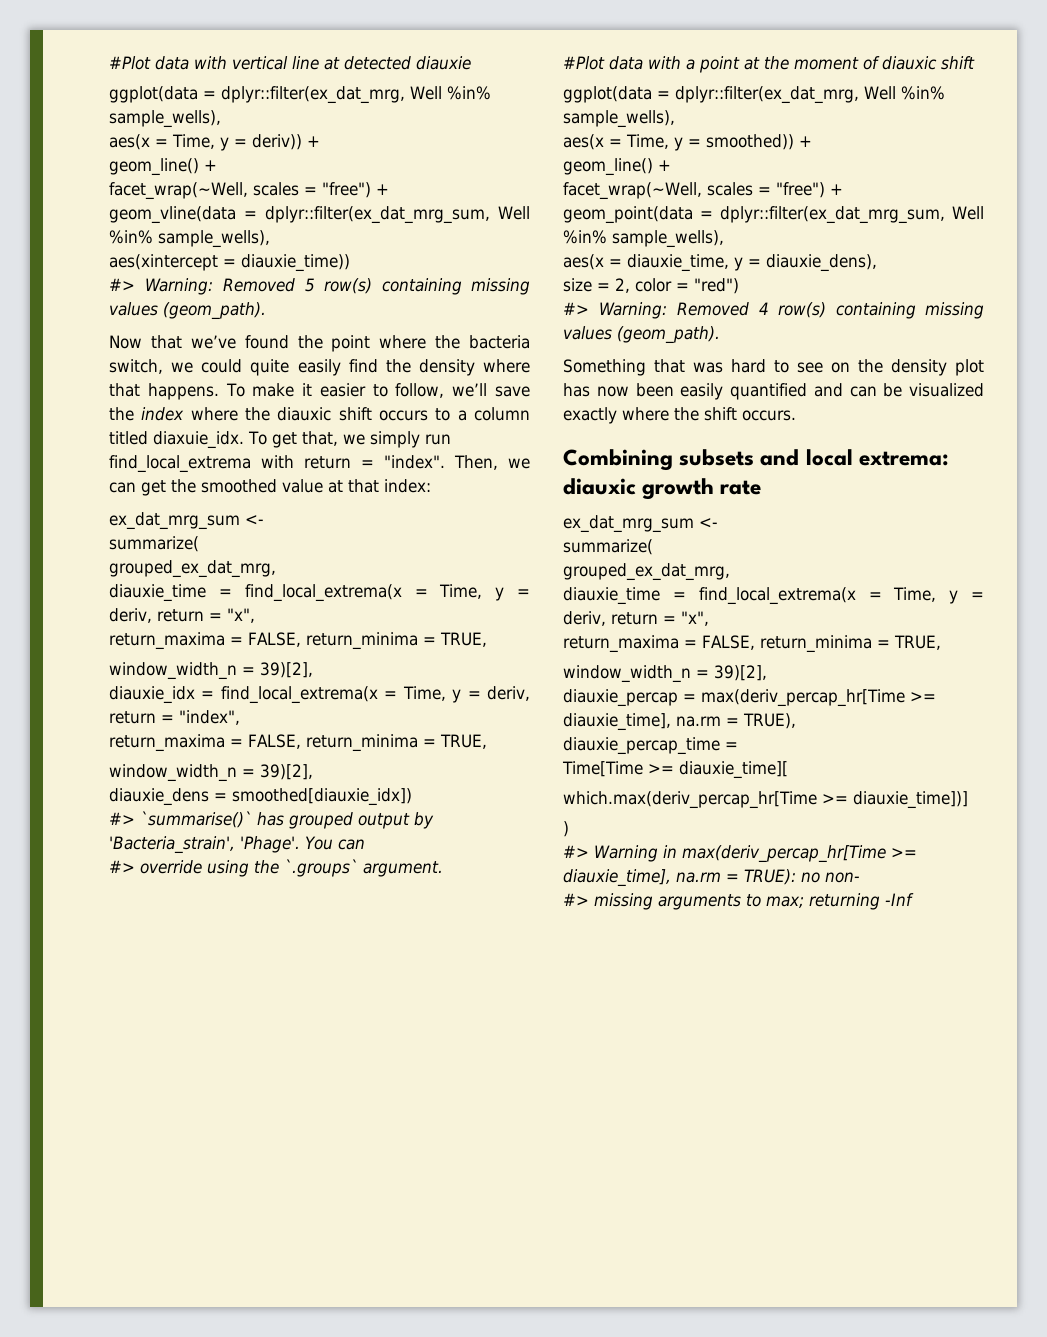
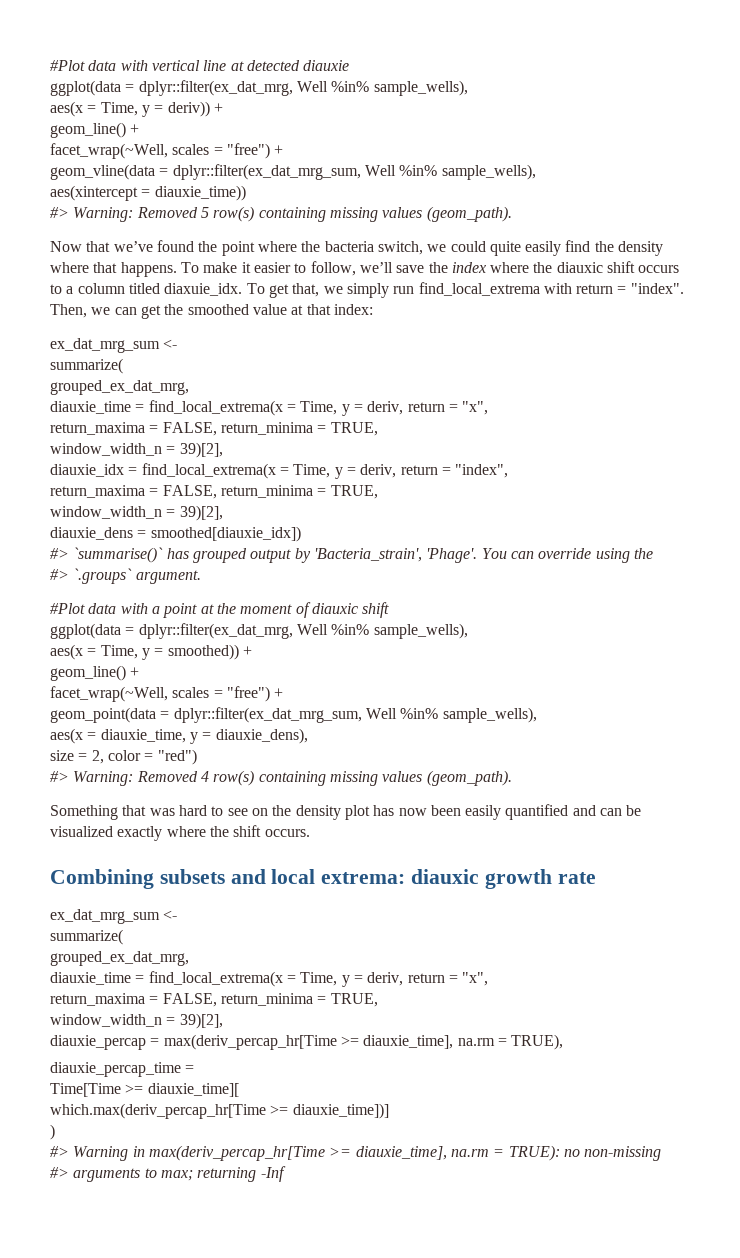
- You can
- #> override using the `.groups` argument.
+ You can override using the
+ #> `.groups` argument.
- #> Warning in max(deriv_percap_hr[Time >= diauxie_time], na.rm = TRUE): no non-
- #> missing arguments to max; returning -Inf
+ #> Warning in max(deriv_percap_hr[Time >= diauxie_time], na.rm = TRUE): no non-missing
+ #> arguments to max; returning -Inf

